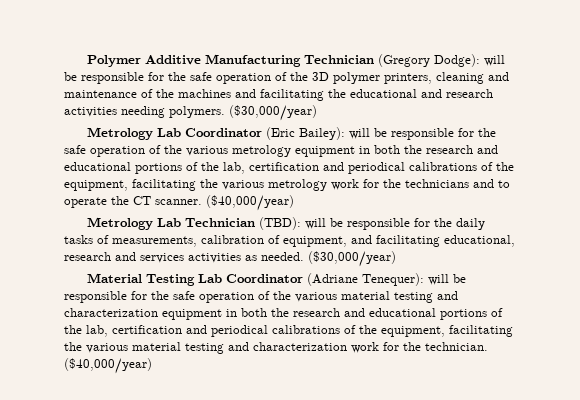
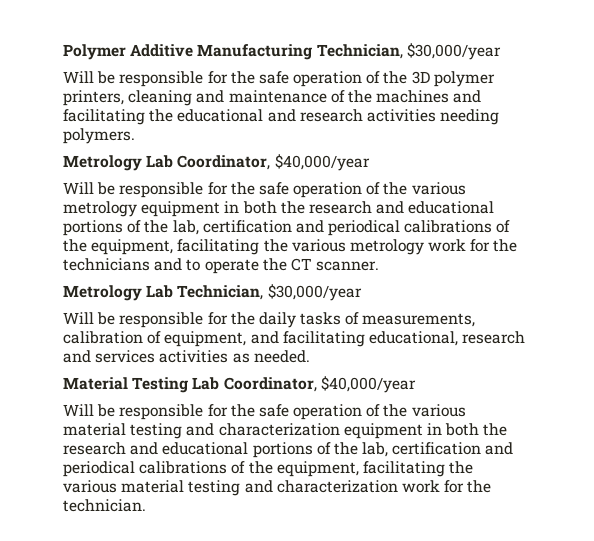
- Polymer Additive Manufacturing Technician (Gregory Dodge): will be responsible for the safe operation of the 3D polymer printers, cleaning and maintenance of the machines and facilitating the educational and research activities needing polymers. ($30,000/year)
- Metrology Lab Coordinator (Eric Bailey): will be responsible for the safe operation of the various metrology equipment in both the research and educational portions of the lab, certification and periodical calibrations of the equipment, facilitating the various metrology work for the technicians and to operate the CT scanner. ($40,000/year)
- Metrology Lab Technician (TBD): will be responsible for the daily tasks of measurements, calibration of equipment, and facilitating educational, research and services activities as needed. ($30,000/year)
+ Polymer Additive Manufacturing Technician, $30,000/year
+ Will be responsible for the safe operation of the 3D polymer printers, cleaning and maintenance of the machines and facilitating the educational and research activities needing polymers.
+ Metrology Lab Coordinator, $40,000/year
+ Will be responsible for the safe operation of the various metrology equipment in both the research and educational portions of the lab, certification and periodical calibrations of the equipment, facilitating the various metrology work for the technicians and to operate the CT scanner.
+ Metrology Lab Technician, $30,000/year
+ Will be responsible for the daily tasks of measurements, calibration of equipment, and facilitating educational, research and services activities as needed.
- Material Testing Lab Coordinator (Adriane Tenequer): will be responsible for the safe operation of the various material testing and characterization equipment in both the research and educational portions of the lab, certification and periodical calibrations of the equipment, facilitating the various material testing and characterization work for the technician. ($40,000/year)
+ Material Testing Lab Coordinator, $40,000/year
+ Will be responsible for the safe operation of the various material testing and characterization equipment in both the research and educational portions of the lab, certification and periodical calibrations of the equipment, facilitating the various material testing and characterization work for the technician.

